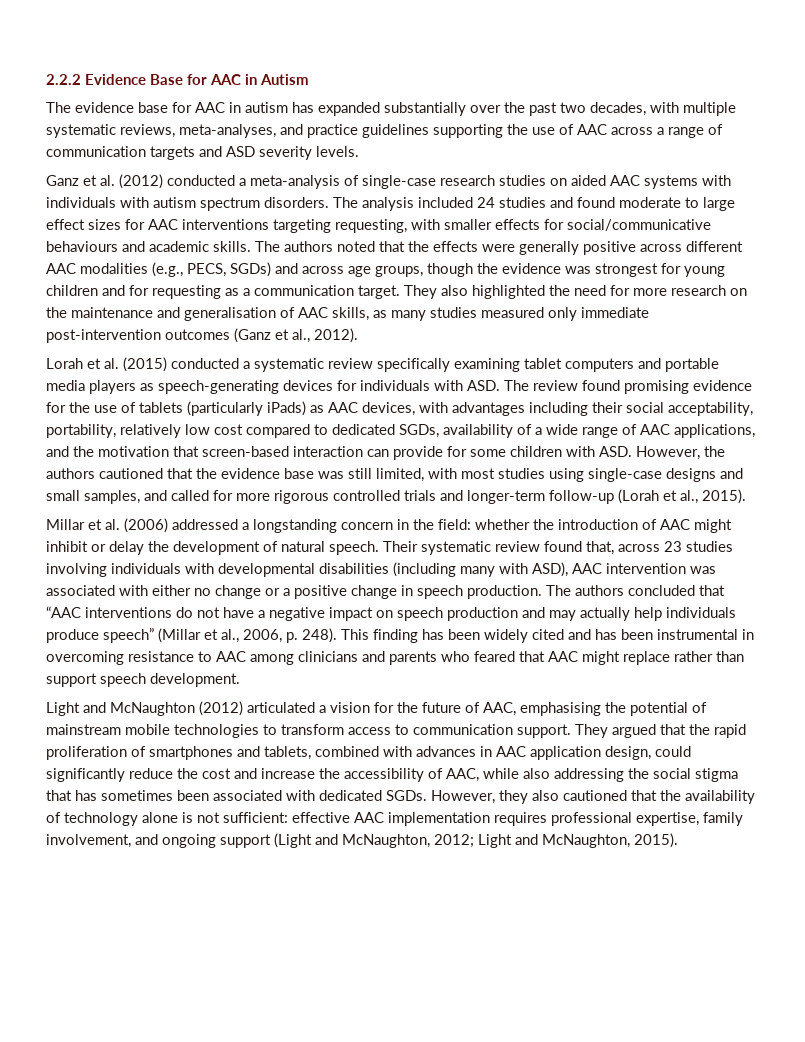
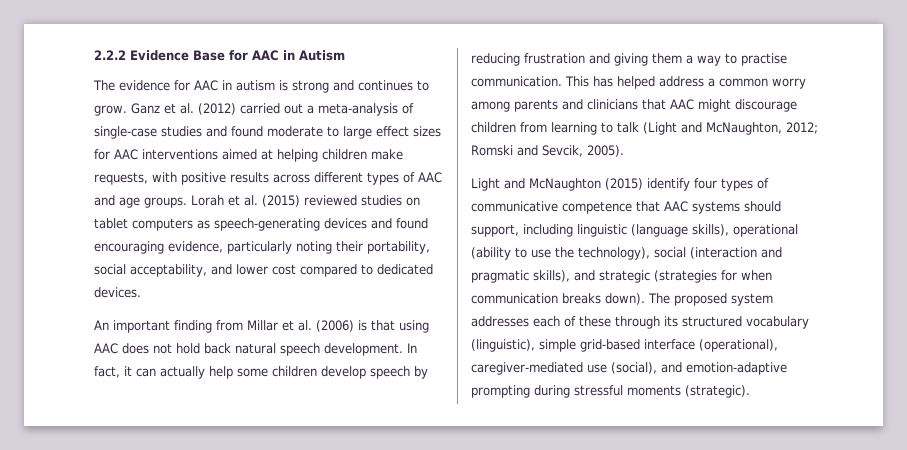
- The evidence base for AAC in autism has expanded substantially over the past two decades, with multiple systematic reviews, meta-analyses, and practice guidelines supporting the use of AAC across a range of communication targets and ASD severity levels.
- Ganz et al. (2012) conducted a meta-analysis of single-case research studies on aided AAC systems with individuals with autism spectrum disorders. The analysis included 24 studies and found moderate to large effect sizes for AAC interventions targeting requesting, with smaller effects for social/communicative behaviours and academic skills. The authors noted that the effects were generally positive across different AAC modalities (e.g., PECS, SGDs) and across age groups, though the evidence was strongest for young children and for requesting as a communication target. They also highlighted the need for more research on the maintenance and generalisation of AAC skills, as many studies measured only immediate post-intervention outcomes (Ganz et al., 2012).
- Lorah et al. (2015) conducted a systematic review specifically examining tablet computers and portable media players as speech-generating devices for individuals with ASD. The review found promising evidence for the use of tablets (particularly iPads) as AAC devices, with advantages including their social acceptability, portability, relatively low cost compared to dedicated SGDs, availability of a wide range of AAC applications, and the motivation that screen-based interaction can provide for some children with ASD. However, the authors cautioned that the evidence base was still limited, with most studies using single-case designs and small samples, and called for more rigorous controlled trials and longer-term follow-up (Lorah et al., 2015).
- Millar et al. (2006) addressed a longstanding concern in the field: whether the introduction of AAC might inhibit or delay the development of natural speech. Their systematic review found that, across 23 studies involving individuals with developmental disabilities (including many with ASD), AAC intervention was associated with either no change or a positive change in speech production. The authors concluded that “AAC interventions do not have a negative impact on speech production and may actually help individuals produce speech” (Millar et al., 2006, p. 248). This finding has been widely cited and has been instrumental in overcoming resistance to AAC among clinicians and parents who feared that AAC might replace rather than support speech development.
- Light and McNaughton (2012) articulated a vision for the future of AAC, emphasising the potential of mainstream mobile technologies to transform access to communication support. They argued that the rapid proliferation of smartphones and tablets, combined with advances in AAC application design, could significantly reduce the cost and increase the accessibility of AAC, while also addressing the social stigma that has sometimes been associated with dedicated SGDs. However, they also cautioned that the availability of technology alone is not sufficient: effective AAC implementation requires professional expertise, family involvement, and ongoing support (Light and McNaughton, 2012; Light and McNaughton, 2015).
+ The evidence for AAC in autism is strong and continues to grow. Ganz et al. (2012) carried out a meta-analysis of single-case studies and found moderate to large effect sizes for AAC interventions aimed at helping children make requests, with positive results across different types of AAC and age groups. Lorah et al. (2015) reviewed studies on tablet computers as speech-generating devices and found encouraging evidence, particularly noting their portability, social acceptability, and lower cost compared to dedicated devices.
+ An important finding from Millar et al. (2006) is that using AAC does not hold back natural speech development. In fact, it can actually help some children develop speech by reducing frustration and giving them a way to practise communication. This has helped address a common worry among parents and clinicians that AAC might discourage children from learning to talk (Light and McNaughton, 2012; Romski and Sevcik, 2005).
+ Light and McNaughton (2015) identify four types of communicative competence that AAC systems should support, including linguistic (language skills), operational (ability to use the technology), social (interaction and pragmatic skills), and strategic (strategies for when communication breaks down). The proposed system addresses each of these through its structured vocabulary (linguistic), simple grid-based interface (operational), caregiver-mediated use (social), and emotion-adaptive prompting during stressful moments (strategic).

